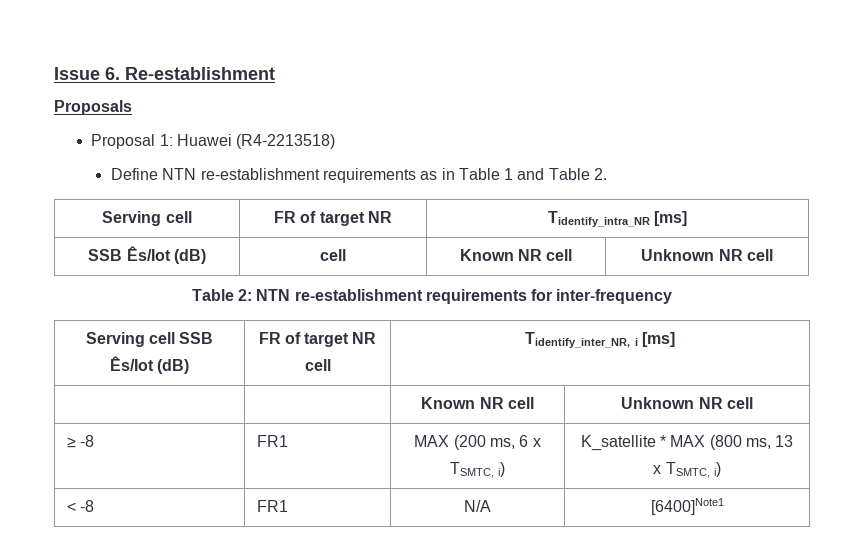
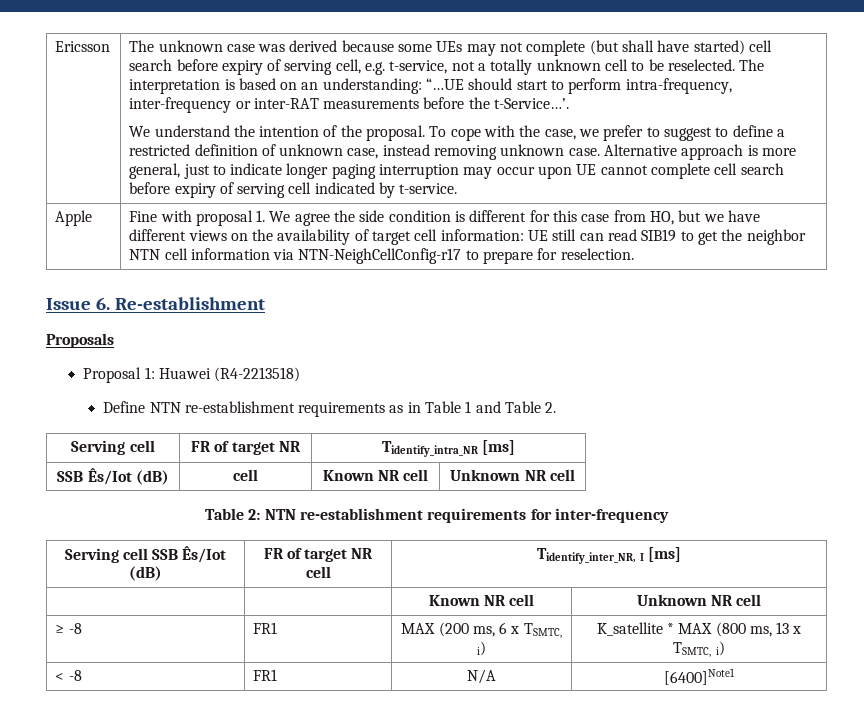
+ Ericsson | The unknown case was derived because some UEs may not complete (but shall have started) cell search before expiry of serving cell, e.g. t-service, not a totally unknown cell to be reselected. The interpretation is based on an understanding: “…UE should start to perform intra-frequency, inter-frequency or inter-RAT measurements before the t-Service…’.
+ We understand the intention of the proposal. To cope with the case, we prefer to suggest to define a restricted definition of unknown case, instead removing unknown case. Alternative approach is more general, just to indicate longer paging interruption may occur upon UE cannot complete cell search before expiry of serving cell indicated by t-service.
+ Apple | Fine with proposal 1. We agree the side condition is different for this case from HO, but we have different views on the availability of target cell information: UE still can read SIB19 to get the neighbor NTN cell information via NTN-NeighCellConfig-r17 to prepare for reselection.
- Serving cell SSB Ês/Iot (dB) | FR of target NR cell | Tidentify_inter_NR, i [ms]
+ Serving cell SSB Ês/Iot (dB) | FR of target NR cell | Tidentify_inter_NR, I [ms]

